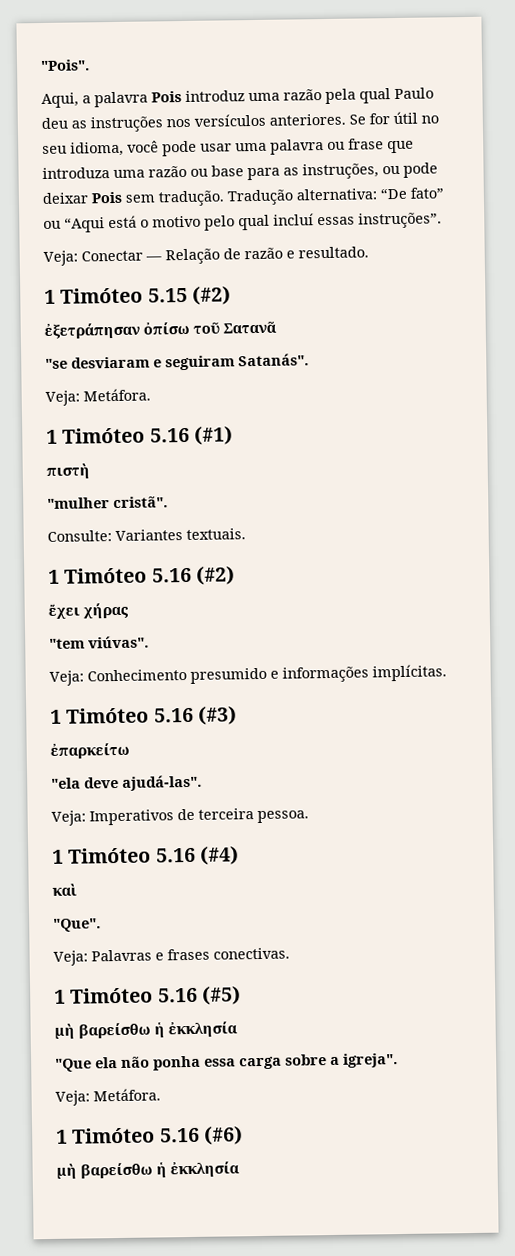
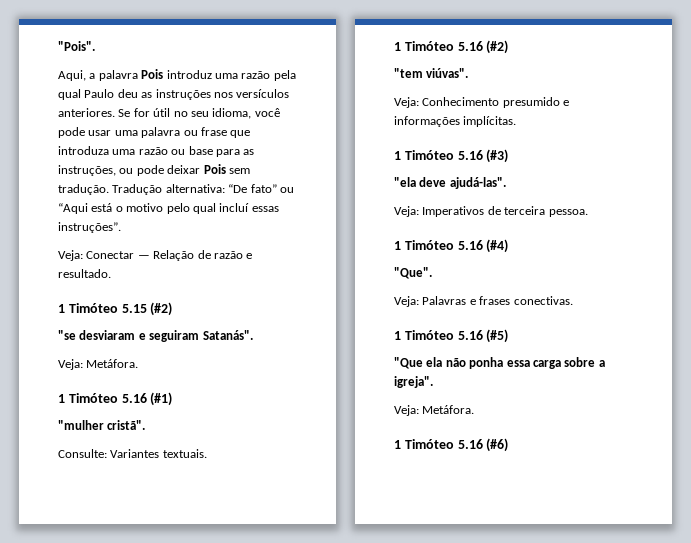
- ἐξετράπησαν ὀπίσω τοῦ Σατανᾶ
- πιστὴ
- ἔχει χήρας
- ἐπαρκείτω
- καὶ
  1 Timóteo 5.16 (#5)
- μὴ βαρείσθω ἡ ἐκκλησία
  1 Timóteo 5.16 (#6)
- μὴ βαρείσθω ἡ ἐκκλησία

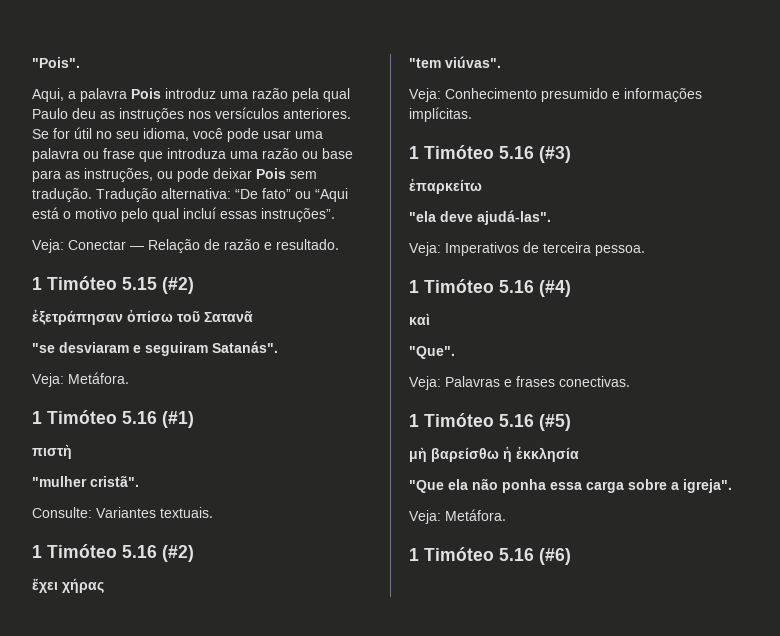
+ ἐξετράπησαν ὀπίσω τοῦ Σατανᾶ
+ πιστὴ
+ ἔχει χήρας
+ ἐπαρκείτω
+ καὶ
+ μὴ βαρείσθω ἡ ἐκκλησία

